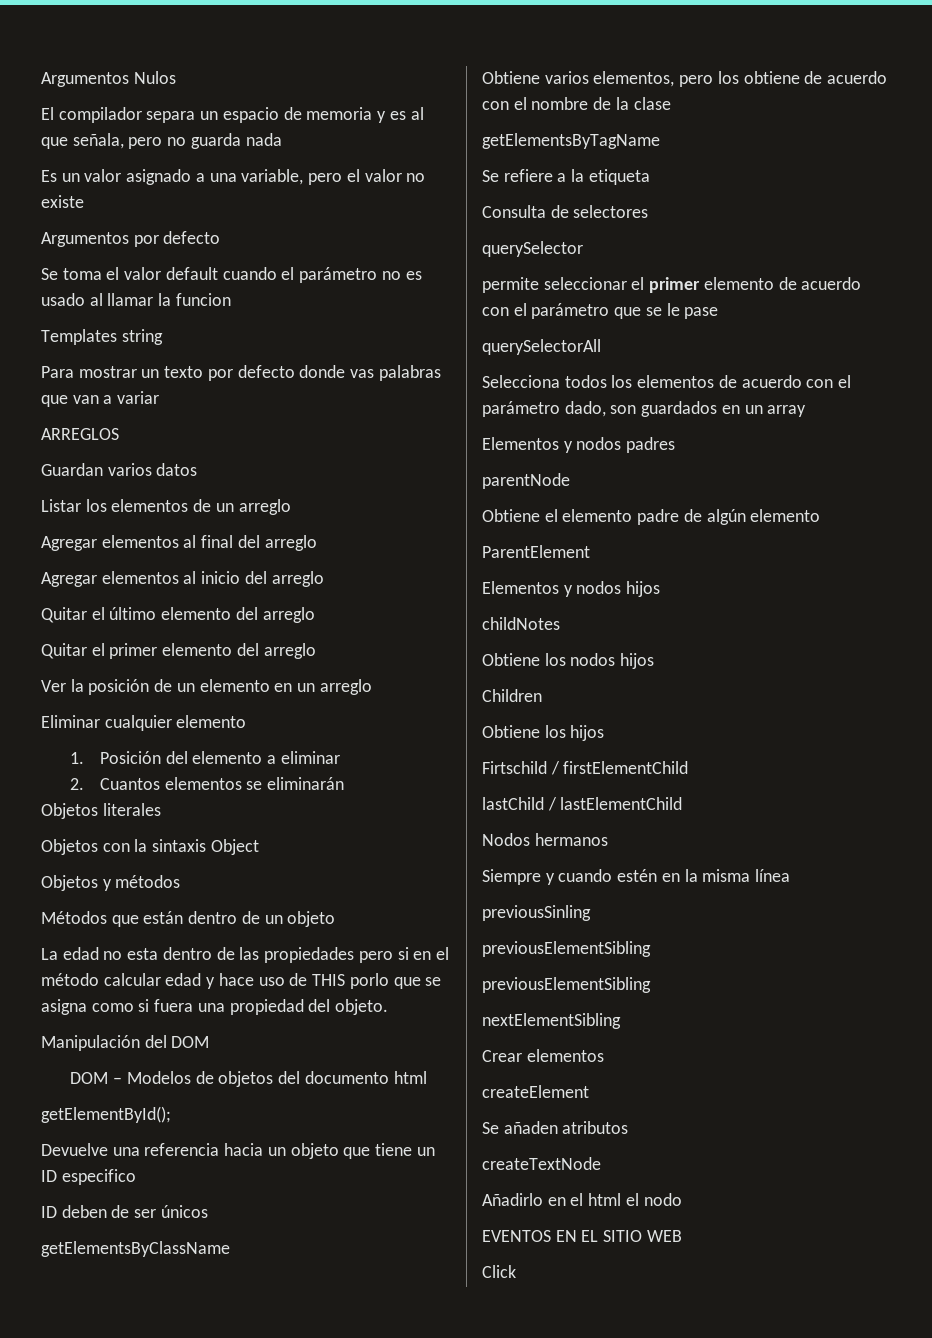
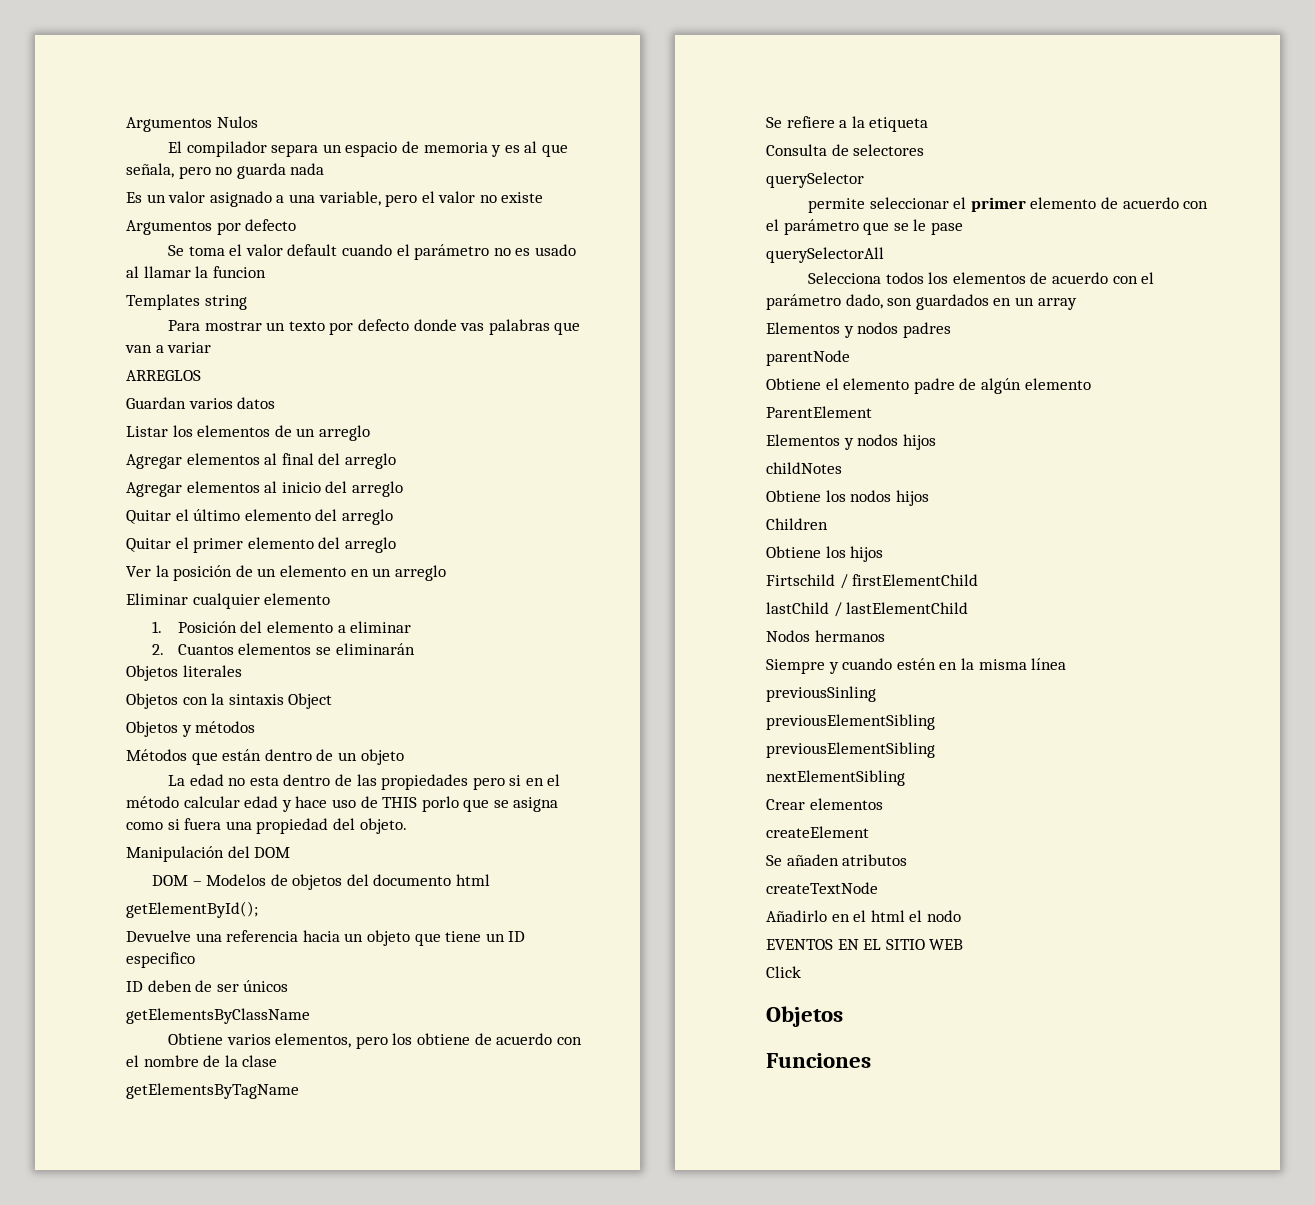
  Click
+ Objetos
+ Funciones

